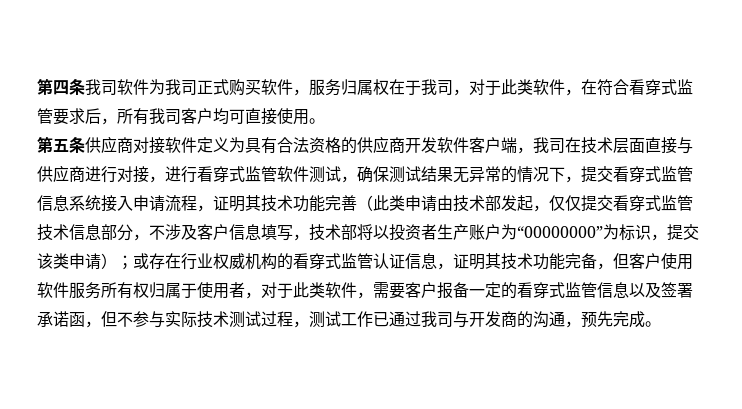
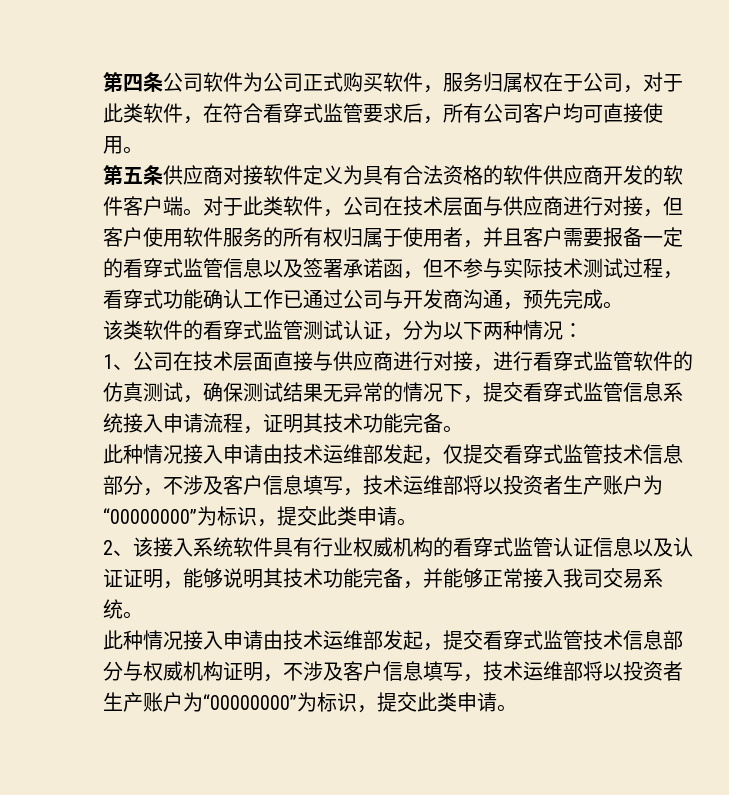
- 第四条我司软件为我司正式购买软件，服务归属权在于我司，对于此类软件，在符合看穿式监管要求后，所有我司客户均可直接使用。
+ 第四条公司软件为公司正式购买软件，服务归属权在于公司，对于此类软件，在符合看穿式监管要求后，所有公司客户均可直接使用。
- 第五条供应商对接软件定义为具有合法资格的供应商开发软件客户端，我司在技术层面直接与供应商进行对接，进行看穿式监管软件测试，确保测试结果无异常的情况下，提交看穿式监管信息系统接入申请流程，证明其技术功能完善（此类申请由技术部发起，仅仅提交看穿式监管技术信息部分，不涉及客户信息填写，技术部将以投资者生产账户为“00000000”为标识，提交该类申请）；或存在行业权威机构的看穿式监管认证信息，证明其技术功能完备，但客户使用软件服务所有权归属于使用者，对于此类软件，需要客户报备一定的看穿式监管信息以及签署承诺函，但不参与实际技术测试过程，测试工作已通过我司与开发商的沟通，预先完成。
+ 第五条供应商对接软件定义为具有合法资格的软件供应商开发的软件客户端。对于此类软件，公司在技术层面与供应商进行对接，但客户使用软件服务的所有权归属于使用者，并且客户需要报备一定的看穿式监管信息以及签署承诺函，但不参与实际技术测试过程，看穿式功能确认工作已通过公司与开发商沟通，预先完成。
+ 该类软件的看穿式监管测试认证，分为以下两种情况：
+ 1、公司在技术层面直接与供应商进行对接，进行看穿式监管软件的仿真测试，确保测试结果无异常的情况下，提交看穿式监管信息系统接入申请流程，证明其技术功能完备。
+ 此种情况接入申请由技术运维部发起，仅提交看穿式监管技术信息部分，不涉及客户信息填写，技术运维部将以投资者生产账户为“00000000”为标识，提交此类申请。
+ 2、该接入系统软件具有行业权威机构的看穿式监管认证信息以及认证证明，能够说明其技术功能完备，并能够正常接入我司交易系统。
+ 此种情况接入申请由技术运维部发起，提交看穿式监管技术信息部分与权威机构证明，不涉及客户信息填写，技术运维部将以投资者生产账户为“00000000”为标识，提交此类申请。

